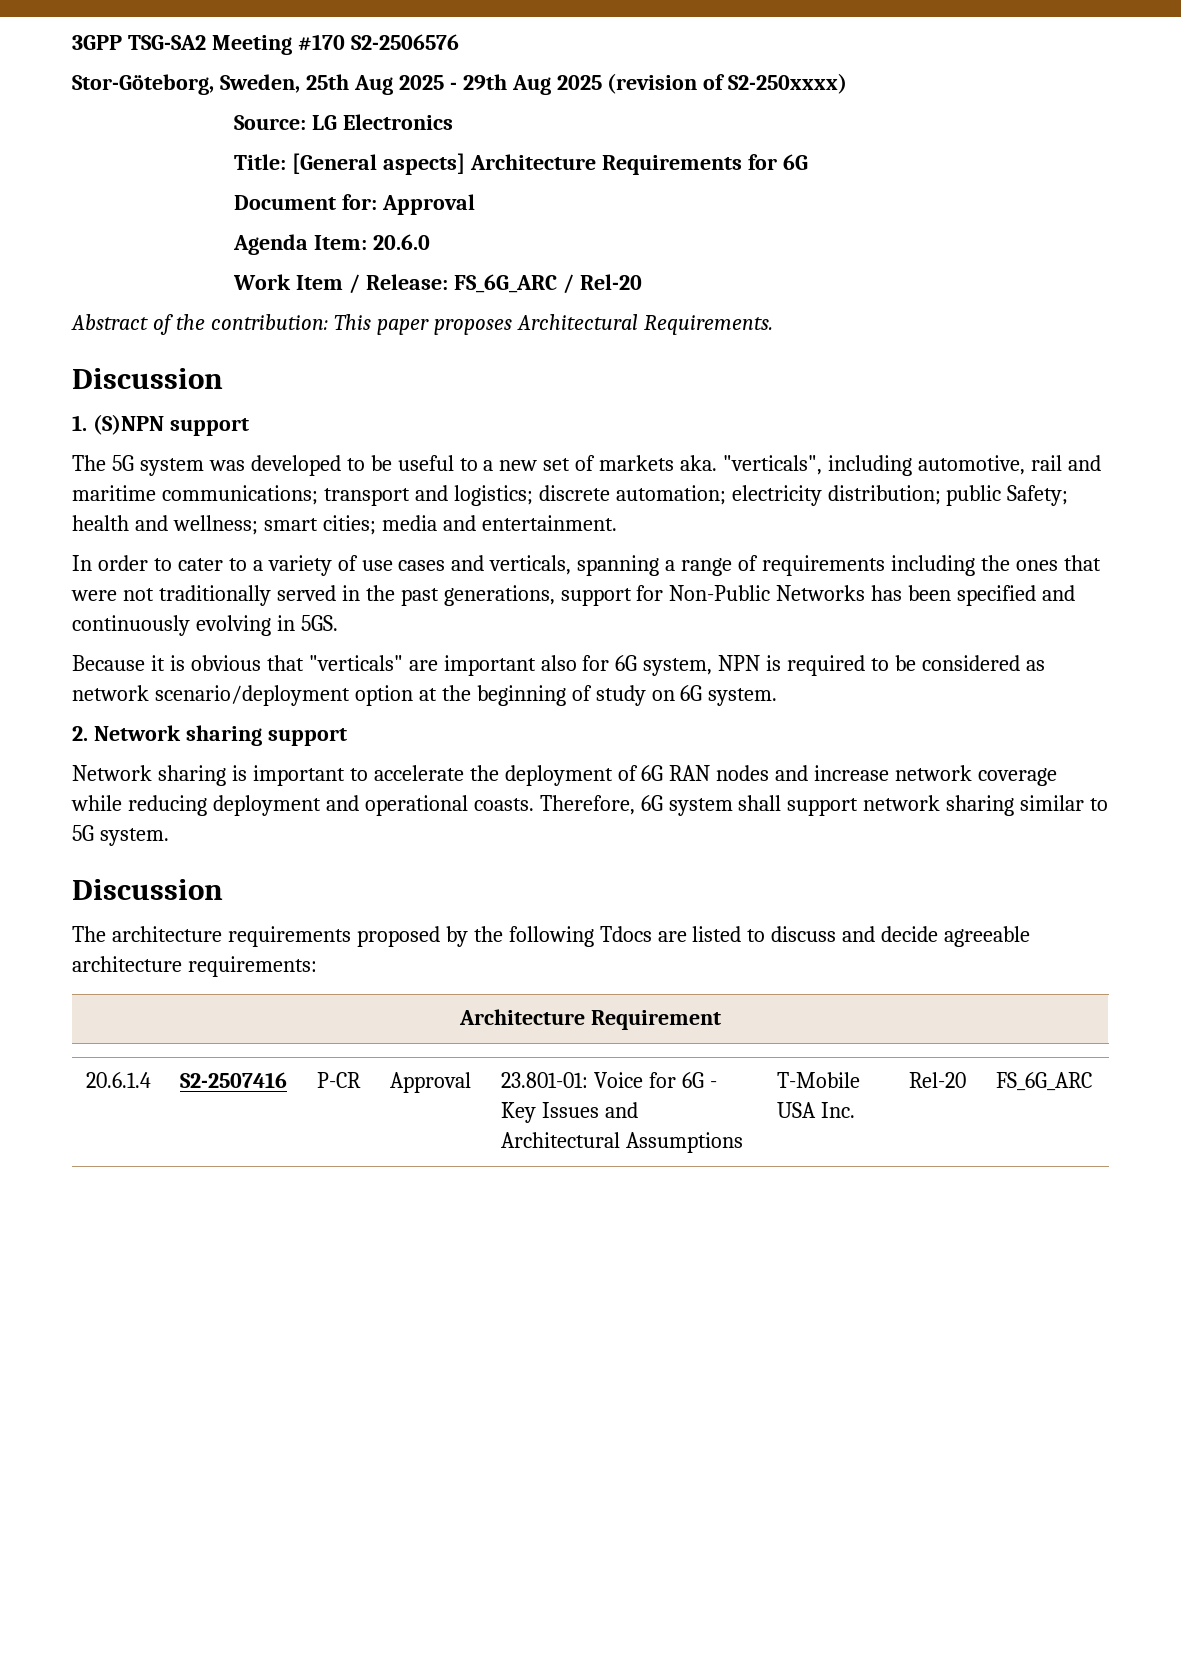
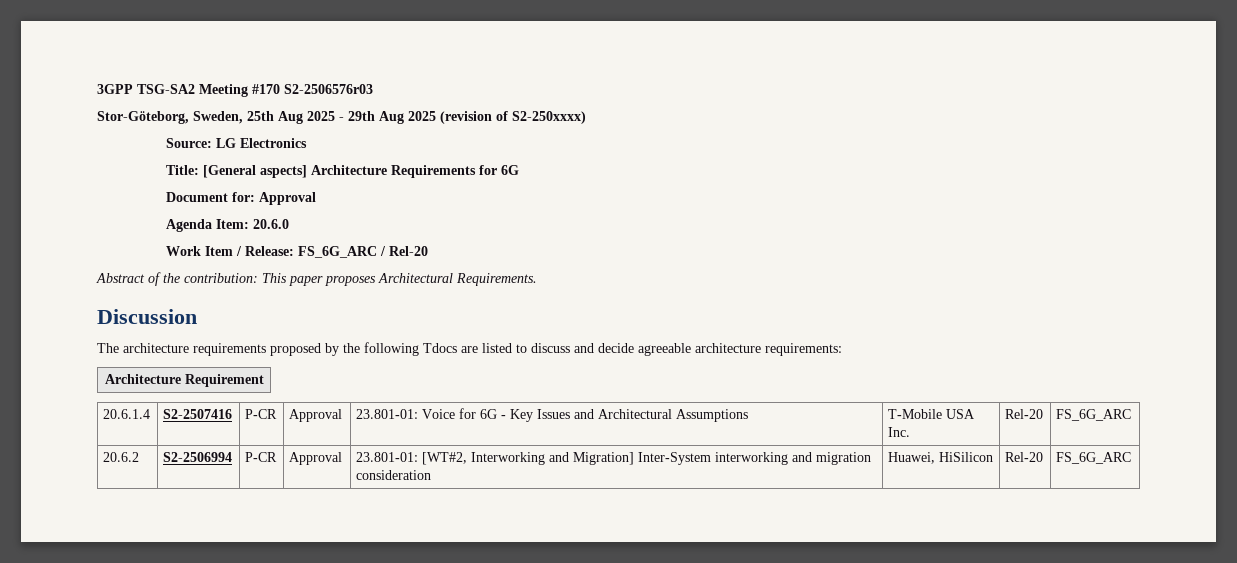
- 3GPP TSG-SA2 Meeting #170 S2-2506576
+ 3GPP TSG-SA2 Meeting #170 S2-2506576r03
- 1. (S)NPN support
- The 5G system was developed to be useful to a new set of markets aka. "verticals", including automotive, rail and maritime communications; transport and logistics; discrete automation; electricity distribution; public Safety; health and wellness; smart cities; media and entertainment.
- In order to cater to a variety of use cases and verticals, spanning a range of requirements including the ones that were not traditionally served in the past generations, support for Non-Public Networks has been specified and continuously evolving in 5GS.
- Because it is obvious that "verticals" are important also for 6G system, NPN is required to be considered as network scenario/deployment option at the beginning of study on 6G system.
- 2. Network sharing support
- Network sharing is important to accelerate the deployment of 6G RAN nodes and increase network coverage while reducing deployment and operational coasts. Therefore, 6G system shall support network sharing similar to 5G system.
- Discussion
+ 20.6.2 | S2-2506994 | P-CR | Approval | 23.801-01: [WT#2, Interworking and Migration] Inter-System interworking and migration consideration | Huawei, HiSilicon | Rel-20 | FS_6G_ARC

